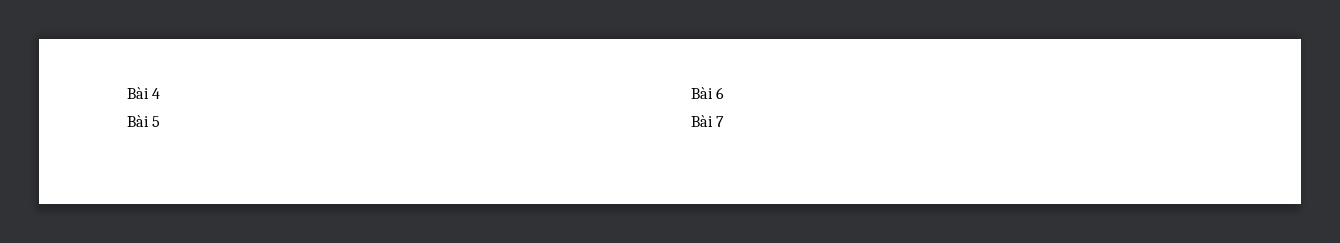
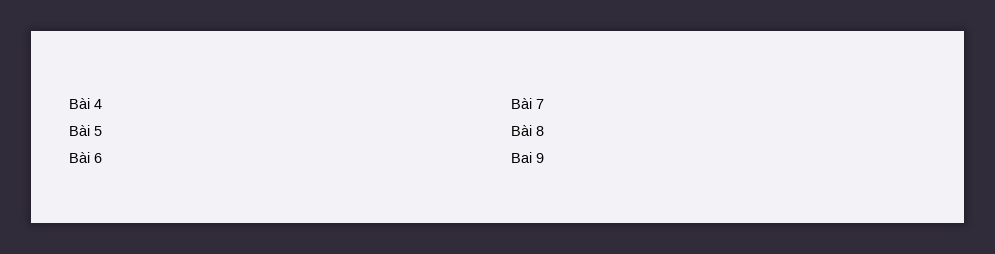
+ Bài 8
+ Bai 9

